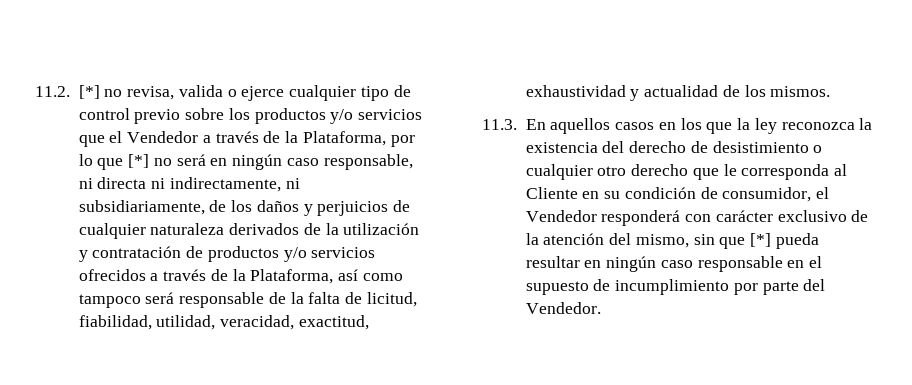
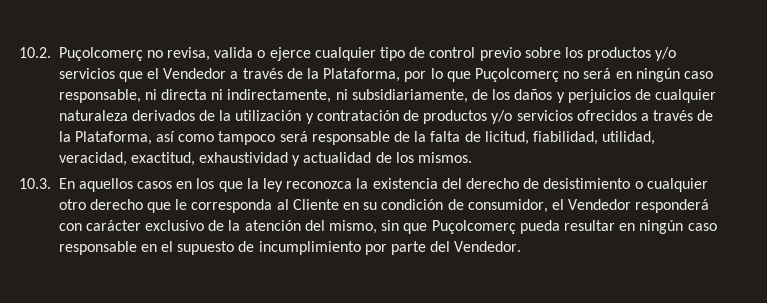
- 11.2. [*] no revisa, valida o ejerce cualquier tipo de control previo sobre los productos y/o servicios que el Vendedor a través de la Plataforma, por lo que [*] no será en ningún caso responsable, ni directa ni indirectamente, ni subsidiariamente, de los daños y perjuicios de cualquier naturaleza derivados de la utilización y contratación de productos y/o servicios ofrecidos a través de la Plataforma, así como tampoco será responsable de la falta de licitud, fiabilidad, utilidad, veracidad, exactitud, exhaustividad y actualidad de los mismos.
+ 10.2. Puçolcomerç no revisa, valida o ejerce cualquier tipo de control previo sobre los productos y/o servicios que el Vendedor a través de la Plataforma, por lo que Puçolcomerç no será en ningún caso responsable, ni directa ni indirectamente, ni subsidiariamente, de los daños y perjuicios de cualquier naturaleza derivados de la utilización y contratación de productos y/o servicios ofrecidos a través de la Plataforma, así como tampoco será responsable de la falta de licitud, fiabilidad, utilidad, veracidad, exactitud, exhaustividad y actualidad de los mismos.
- 11.3. En aquellos casos en los que la ley reconozca la existencia del derecho de desistimiento o cualquier otro derecho que le corresponda al Cliente en su condición de consumidor, el Vendedor responderá con carácter exclusivo de la atención del mismo, sin que [*] pueda resultar en ningún caso responsable en el supuesto de incumplimiento por parte del Vendedor.
+ 10.3. En aquellos casos en los que la ley reconozca la existencia del derecho de desistimiento o cualquier otro derecho que le corresponda al Cliente en su condición de consumidor, el Vendedor responderá con carácter exclusivo de la atención del mismo, sin que Puçolcomerç pueda resultar en ningún caso responsable en el supuesto de incumplimiento por parte del Vendedor.

